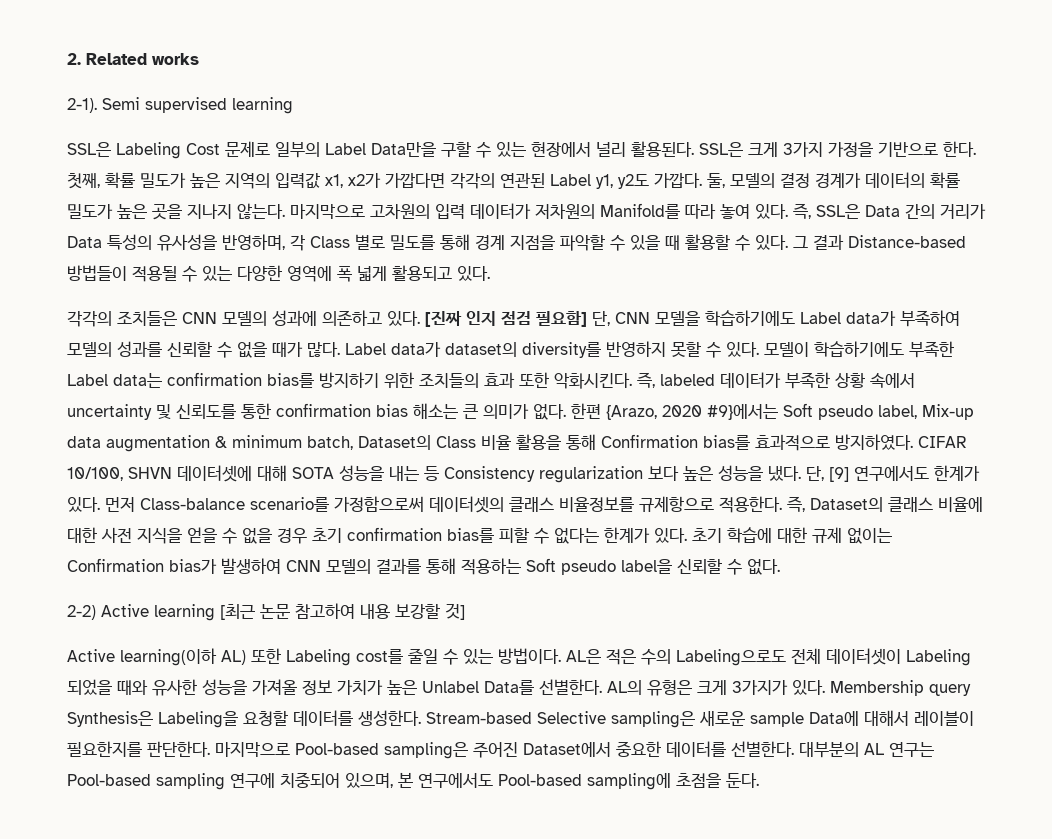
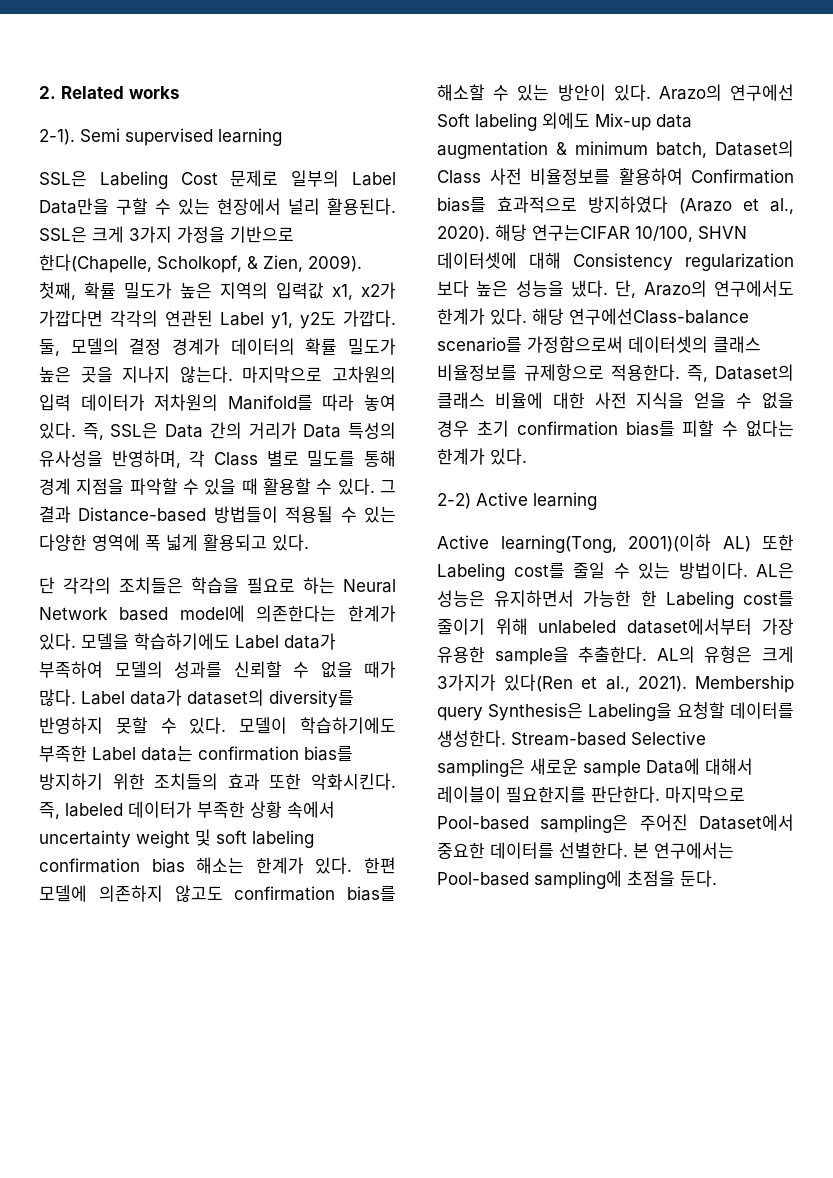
- SSL은 크게 3가지 가정을 기반으로 한다.
+ SSL은 크게 3가지 가정을 기반으로 한다(Chapelle, Scholkopf, & Zien, 2009).
- 각각의 조치들은 CNN 모델의 성과에 의존하고 있다. [진짜 인지 점검 필요함] 단, CNN 모델을 학습하기에도 Label data가 부족하여 모델의 성과를 신뢰할 수 없을 때가 많다.
+ 단 각각의 조치들은 학습을 필요로 하는 Neural Network based model에 의존한다는 한계가 있다. 모델을 학습하기에도 Label data가 부족하여 모델의 성과를 신뢰할 수 없을 때가 많다.
- 즉, labeled 데이터가 부족한 상황 속에서 uncertainty 및 신뢰도를 통한 confirmation bias 해소는 큰 의미가 없다. 한편 {Arazo, 2020 #9}에서는 Soft pseudo label, Mix-up data augmentation & minimum batch, Dataset의 Class 비율 활용을 통해 Confirmation bias를 효과적으로 방지하였다. CIFAR 10/100, SHVN 데이터셋에 대해 SOTA 성능을 내는 등 Consistency regularization 보다 높은 성능을 냈다.
+ 즉, labeled 데이터가 부족한 상황 속에서 uncertainty weight 및 soft labeling confirmation bias 해소는 한계가 있다. 한편 모델에 의존하지 않고도 confirmation bias를 해소할 수 있는 방안이 있다. Arazo의 연구에선 Soft labeling 외에도 Mix-up data augmentation & minimum batch, Dataset의 Class 사전 비율정보를 활용하여 Confirmation bias를 효과적으로 방지하였다 (Arazo et al., 2020). 해당 연구는CIFAR 10/100, SHVN 데이터셋에 대해 Consistency regularization 보다 높은 성능을 냈다.
- 단, [9] 연구에서도 한계가 있다.
+ 단, Arazo의 연구에서도 한계가 있다.
- 먼저 Class-balance scenario를 가정함으로써 데이터셋의 클래스 비율정보를 규제항으로 적용한다.
+ 해당 연구에선Class-balance scenario를 가정함으로써 데이터셋의 클래스 비율정보를 규제항으로 적용한다.
- 즉, Dataset의 클래스 비율에 대한 사전 지식을 얻을 수 없을 경우 초기 confirmation bias를 피할 수 없다는 한계가 있다. 초기 학습에 대한 규제 없이는 Confirmation bias가 발생하여 CNN 모델의 결과를 통해 적용하는 Soft pseudo label을 신뢰할 수 없다.
- 2-2) Active learning [최근 논문 참고하여 내용 보강할 것]
- Active learning(이하 AL) 또한 Labeling cost를 줄일 수 있는 방법이다.
+ 즉, Dataset의 클래스 비율에 대한 사전 지식을 얻을 수 없을 경우 초기 confirmation bias를 피할 수 없다는 한계가 있다.
+ 2-2) Active learning
+ Active learning(Tong, 2001)(이하 AL) 또한 Labeling cost를 줄일 수 있는 방법이다.
- AL은 적은 수의 Labeling으로도 전체 데이터셋이 Labeling 되었을 때와 유사한 성능을 가져올 정보 가치가 높은 Unlabel Data를 선별한다. AL의 유형은 크게 3가지가 있다.
+ AL은 성능은 유지하면서 가능한 한 Labeling cost를 줄이기 위해 unlabeled dataset에서부터 가장 유용한 sample을 추출한다. AL의 유형은 크게 3가지가 있다(Ren et al., 2021).
- 대부분의 AL 연구는 Pool-based sampling 연구에 치중되어 있으며, 본 연구에서도 Pool-based sampling에 초점을 둔다.
+ 본 연구에서는 Pool-based sampling에 초점을 둔다.

